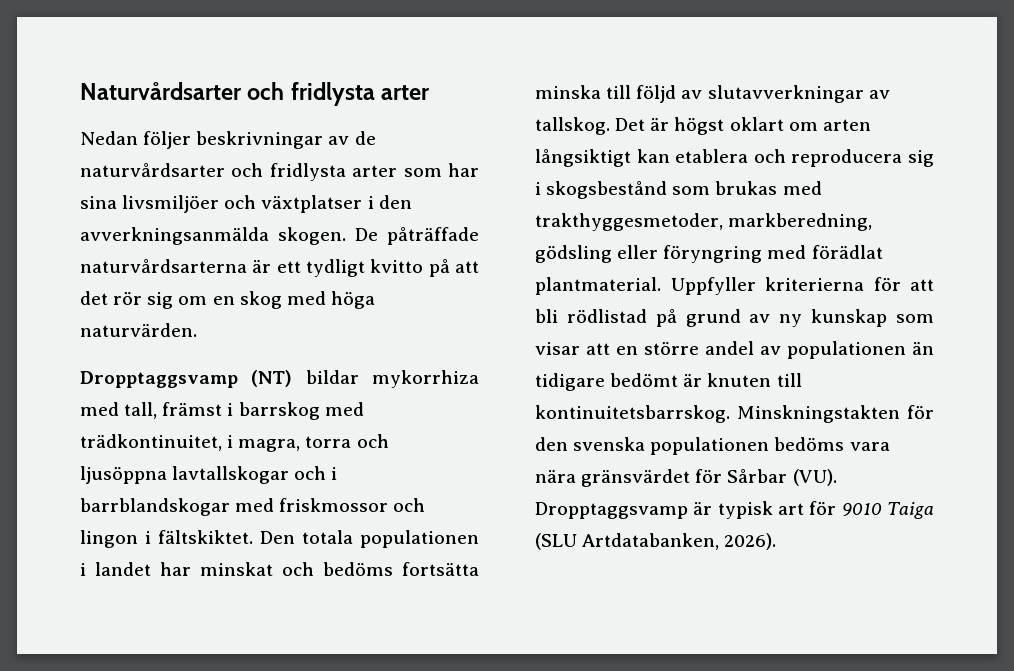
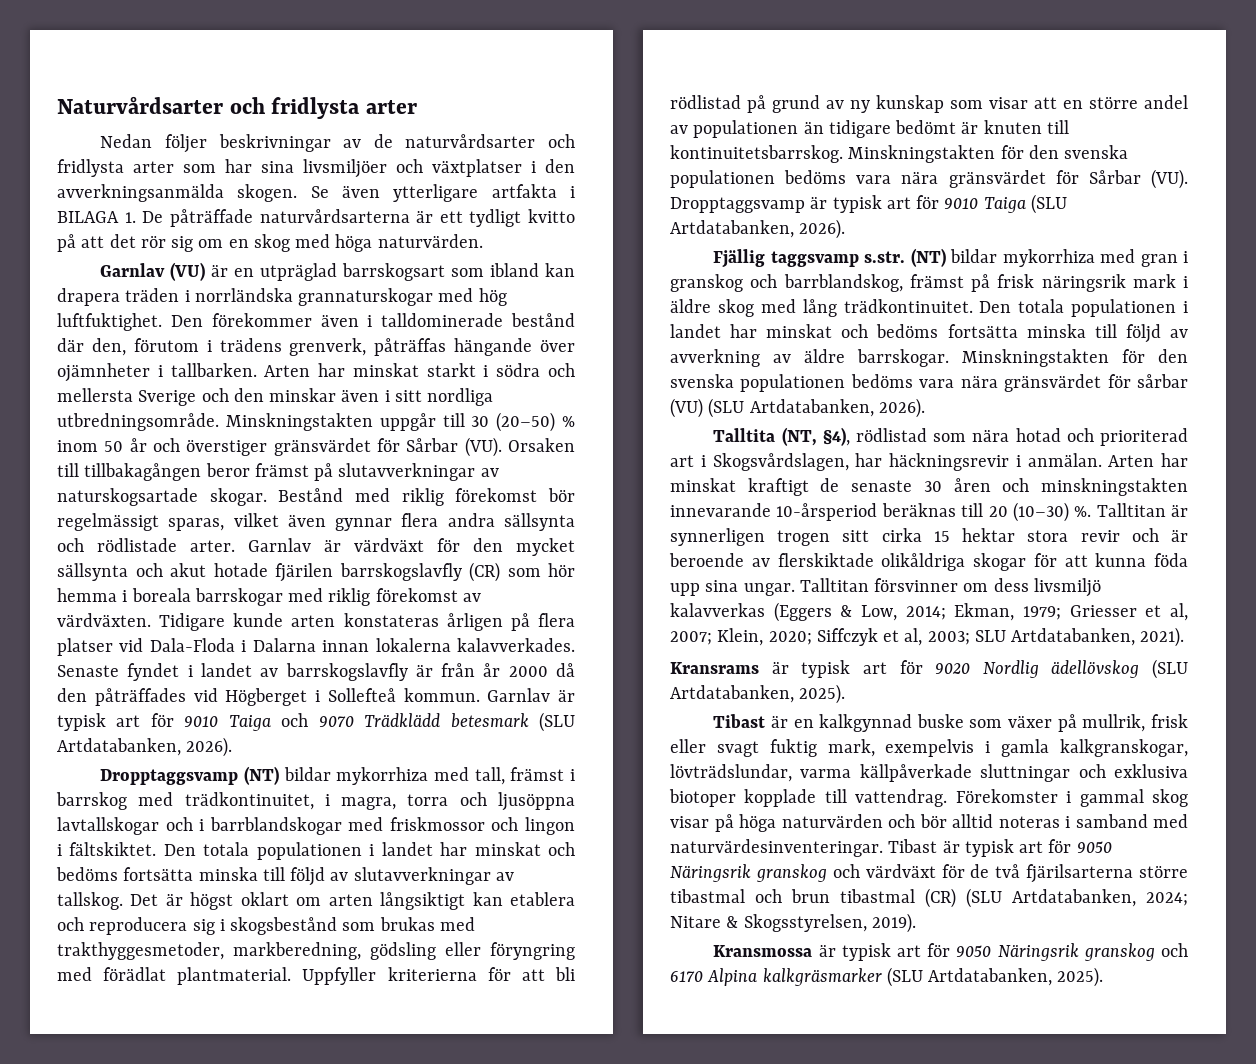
- De påträffade naturvårdsarterna är ett tydligt kvitto på att det rör sig om en skog med höga naturvärden.
+ Se även ytterligare artfakta i BILAGA 1. De påträffade naturvårdsarterna är ett tydligt kvitto på att det rör sig om en skog med höga naturvärden.
+ Garnlav (VU) är en utpräglad barrskogsart som ibland kan drapera träden i norrländska grannaturskogar med hög luftfuktighet. Den förekommer även i talldominerade bestånd där den, förutom i trädens grenverk, påträffas hängande över ojämnheter i tallbarken. Arten har minskat starkt i södra och mellersta Sverige och den minskar även i sitt nordliga utbredningsområde. Minskningstakten uppgår till 30 (20–50) % inom 50 år och överstiger gränsvärdet för Sårbar (VU). Orsaken till tillbakagången beror främst på slutavverkningar av naturskogsartade skogar. Bestånd med riklig förekomst bör regelmässigt sparas, vilket även gynnar flera andra sällsynta och rödlistade arter. Garnlav är värdväxt för den mycket sällsynta och akut hotade fjärilen barrskogslavfly (CR) som hör hemma i boreala barrskogar med riklig förekomst av värdväxten. Tidigare kunde arten konstateras årligen på flera platser vid Dala-Floda i Dalarna innan lokalerna kalavverkades. Senaste fyndet i landet av barrskogslavfly är från år 2000 då den påträffades vid Högberget i Sollefteå kommun. Garnlav är typisk art för 9010 Taiga och 9070 Trädklädd betesmark (SLU Artdatabanken, 2026).
+ Fjällig taggsvamp s.str. (NT) bildar mykorrhiza med gran i granskog och barrblandskog, främst på frisk näringsrik mark i äldre skog med lång trädkontinuitet. Den totala populationen i landet har minskat och bedöms fortsätta minska till följd av avverkning av äldre barrskogar. Minskningstakten för den svenska populationen bedöms vara nära gränsvärdet för sårbar (VU) (SLU Artdatabanken, 2026).
+ Talltita (NT, §4), rödlistad som nära hotad och prioriterad art i Skogsvårdslagen, har häckningsrevir i anmälan. Arten har minskat kraftigt de senaste 30 åren och minskningstakten innevarande 10-årsperiod beräknas till 20 (10–30) %. Talltitan är synnerligen trogen sitt cirka 15 hektar stora revir och är beroende av flerskiktade olikåldriga skogar för att kunna föda upp sina ungar. Talltitan försvinner om dess livsmiljö kalavverkas (Eggers & Low, 2014; Ekman, 1979; Griesser et al, 2007; Klein, 2020; Siffczyk et al, 2003; SLU Artdatabanken, 2021).
+ Kransrams är typisk art för 9020 Nordlig ädellövskog (SLU Artdatabanken, 2025).
+ Tibast är en kalkgynnad buske som växer på mullrik, frisk eller svagt fuktig mark, exempelvis i gamla kalkgranskogar, lövträdslundar, varma källpåverkade sluttningar och exklusiva biotoper kopplade till vattendrag. Förekomster i gammal skog visar på höga naturvärden och bör alltid noteras i samband med naturvärdesinventeringar. Tibast är typisk art för 9050 Näringsrik granskog och värdväxt för de två fjärilsarterna större tibastmal och brun tibastmal (CR) (SLU Artdatabanken, 2024; Nitare & Skogsstyrelsen, 2019).
+ Kransmossa är typisk art för 9050 Näringsrik granskog och 6170 Alpina kalkgräsmarker (SLU Artdatabanken, 2025).

